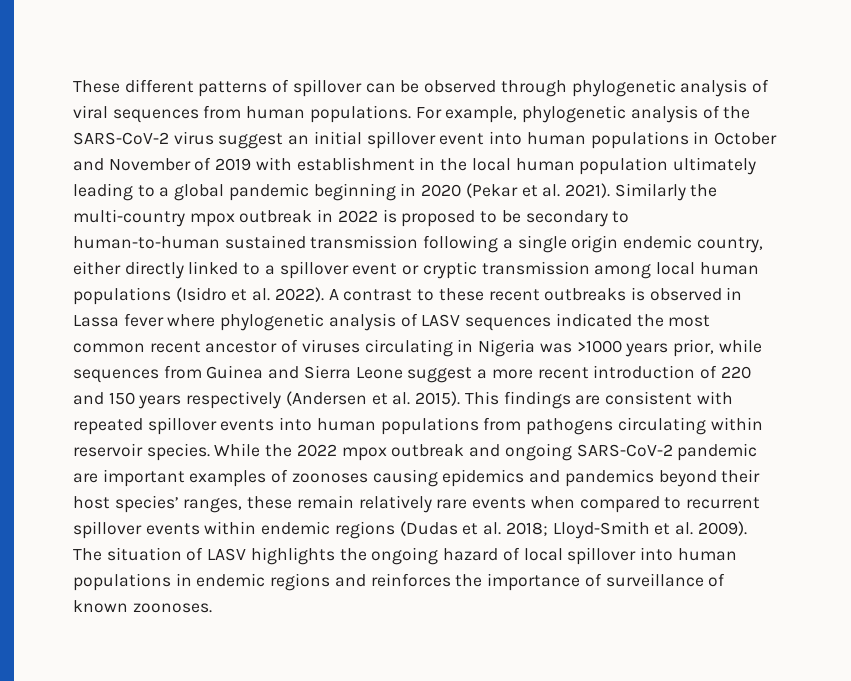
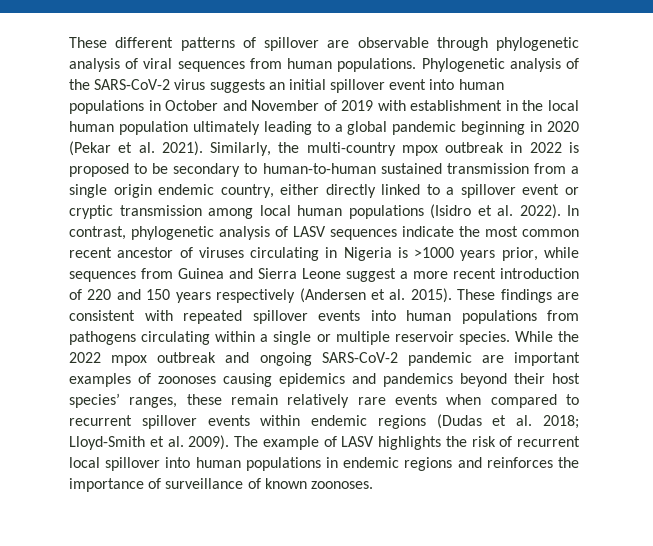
- These different patterns of spillover can be observed through phylogenetic analysis of viral sequences from human populations.
+ These different patterns of spillover are observable through phylogenetic analysis of viral sequences from human populations.
- For example, phylogenetic analysis of the SARS-CoV-2 virus suggest an initial spillover event into human populations in October and November of 2019 with establishment in the local human population ultimately leading to a global pandemic beginning in 2020 (Pekar et al. 2021).
+ Phylogenetic analysis of the SARS-CoV-2 virus suggests an initial spillover event into human populations in October and November of 2019 with establishment in the local human population ultimately leading to a global pandemic beginning in 2020 (Pekar et al. 2021).
- Similarly the multi-country mpox outbreak in 2022 is proposed to be secondary to human-to-human sustained transmission following a single origin endemic country, either directly linked to a spillover event or cryptic transmission among local human populations (Isidro et al. 2022).
+ Similarly, the multi-country mpox outbreak in 2022 is proposed to be secondary to human-to-human sustained transmission from a single origin endemic country, either directly linked to a spillover event or cryptic transmission among local human populations (Isidro et al. 2022).
- A contrast to these recent outbreaks is observed in Lassa fever where phylogenetic analysis of LASV sequences indicated the most common recent ancestor of viruses circulating in Nigeria was >1000 years prior, while sequences from Guinea and Sierra Leone suggest a more recent introduction of 220 and 150 years respectively (Andersen et al. 2015).
+ In contrast, phylogenetic analysis of LASV sequences indicate the most common recent ancestor of viruses circulating in Nigeria is >1000 years prior, while sequences from Guinea and Sierra Leone suggest a more recent introduction of 220 and 150 years respectively (Andersen et al. 2015).
- This findings are consistent with repeated spillover events into human populations from pathogens circulating within reservoir species.
+ These findings are consistent with repeated spillover events into human populations from pathogens circulating within a single or multiple reservoir species.
- The situation of LASV highlights the ongoing hazard of local spillover into human populations in endemic regions and reinforces the importance of surveillance of known zoonoses.
+ The example of LASV highlights the risk of recurrent local spillover into human populations in endemic regions and reinforces the importance of surveillance of known zoonoses.

